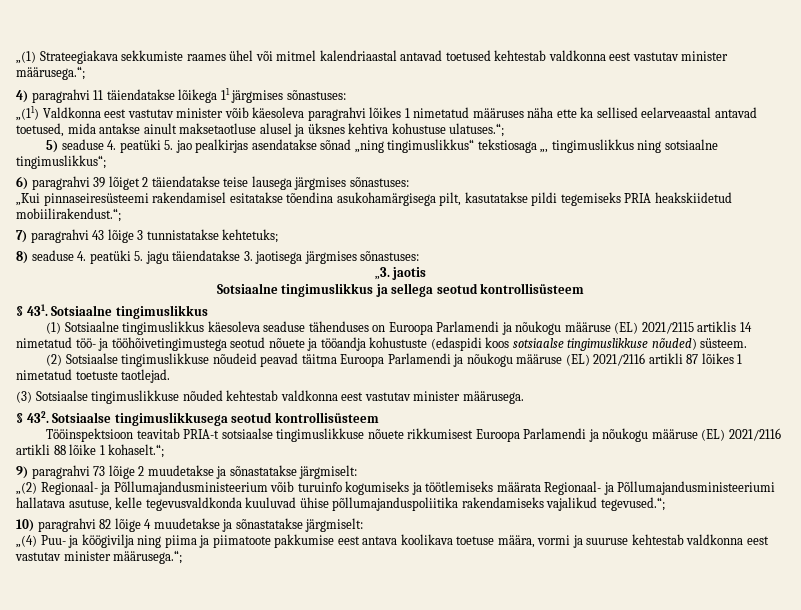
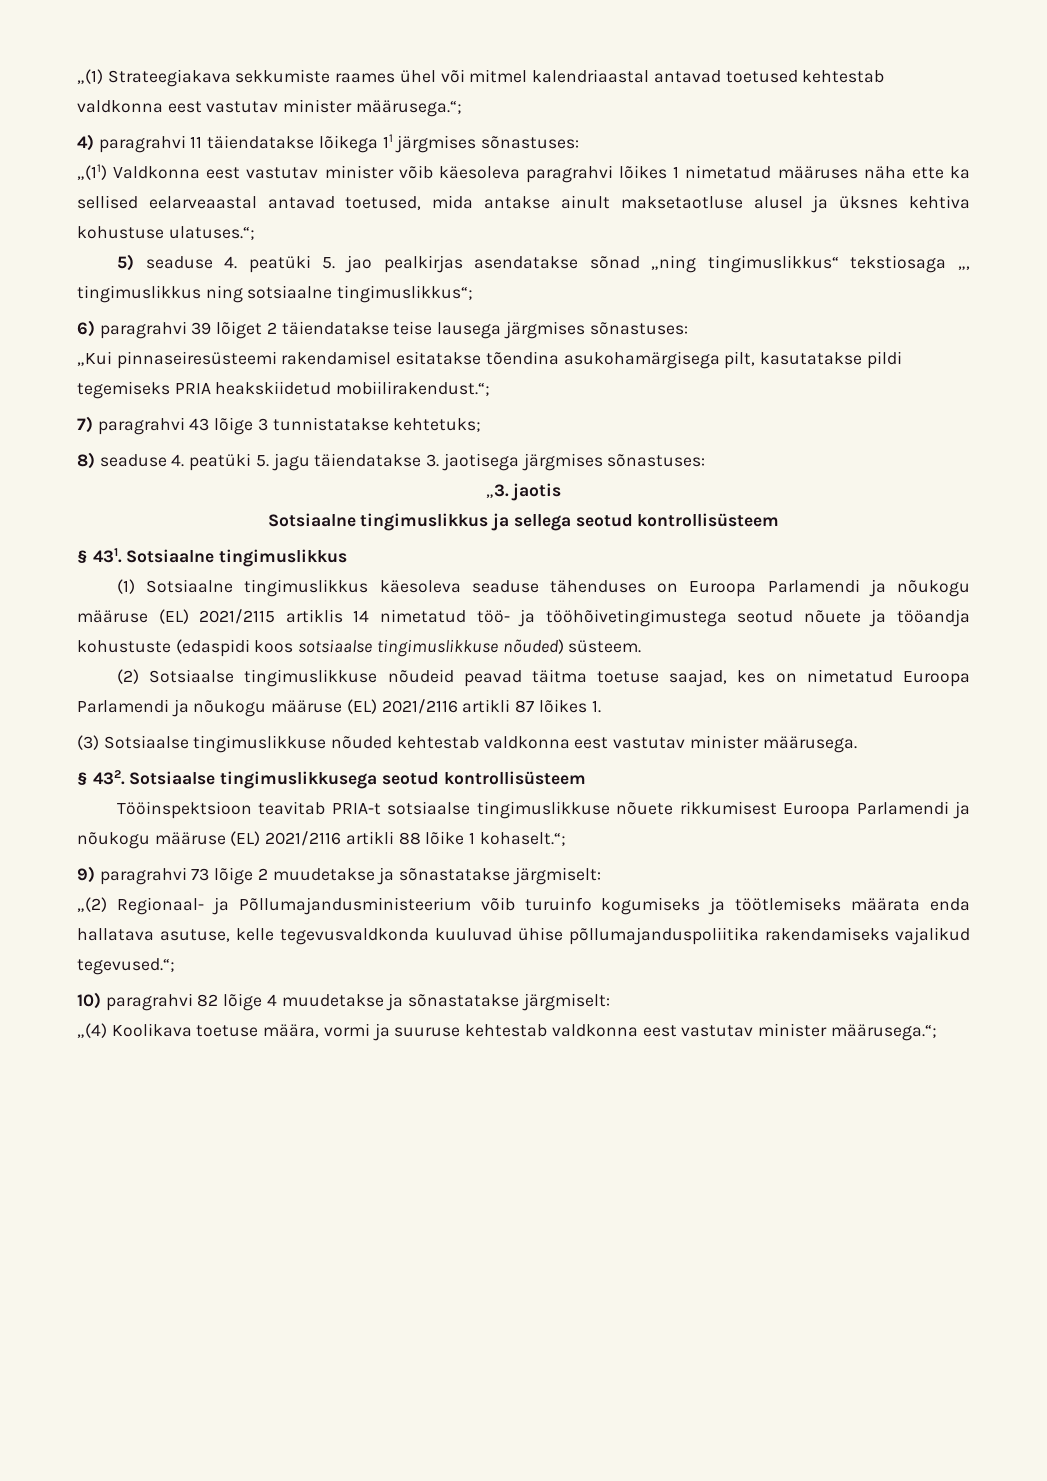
- (2) Sotsiaalse tingimuslikkuse nõudeid peavad täitma Euroopa Parlamendi ja nõukogu määruse (EL) 2021/2116 artikli 87 lõikes 1 nimetatud toetuste taotlejad.
+ (2) Sotsiaalse tingimuslikkuse nõudeid peavad täitma toetuse saajad, kes on nimetatud Euroopa Parlamendi ja nõukogu määruse (EL) 2021/2116 artikli 87 lõikes 1.
- „(2) Regionaal- ja Põllumajandusministeerium võib turuinfo kogumiseks ja töötlemiseks määrata Regionaal- ja Põllumajandusministeeriumi hallatava asutuse, kelle tegevusvaldkonda kuuluvad ühise põllumajanduspoliitika rakendamiseks vajalikud tegevused.“;
+ „(2) Regionaal- ja Põllumajandusministeerium võib turuinfo kogumiseks ja töötlemiseks määrata enda hallatava asutuse, kelle tegevusvaldkonda kuuluvad ühise põllumajanduspoliitika rakendamiseks vajalikud tegevused.“;
- „(4) Puu- ja köögivilja ning piima ja piimatoote pakkumise eest antava koolikava toetuse määra, vormi ja suuruse kehtestab valdkonna eest vastutav minister määrusega.“;
+ „(4) Koolikava toetuse määra, vormi ja suuruse kehtestab valdkonna eest vastutav minister määrusega.“;

